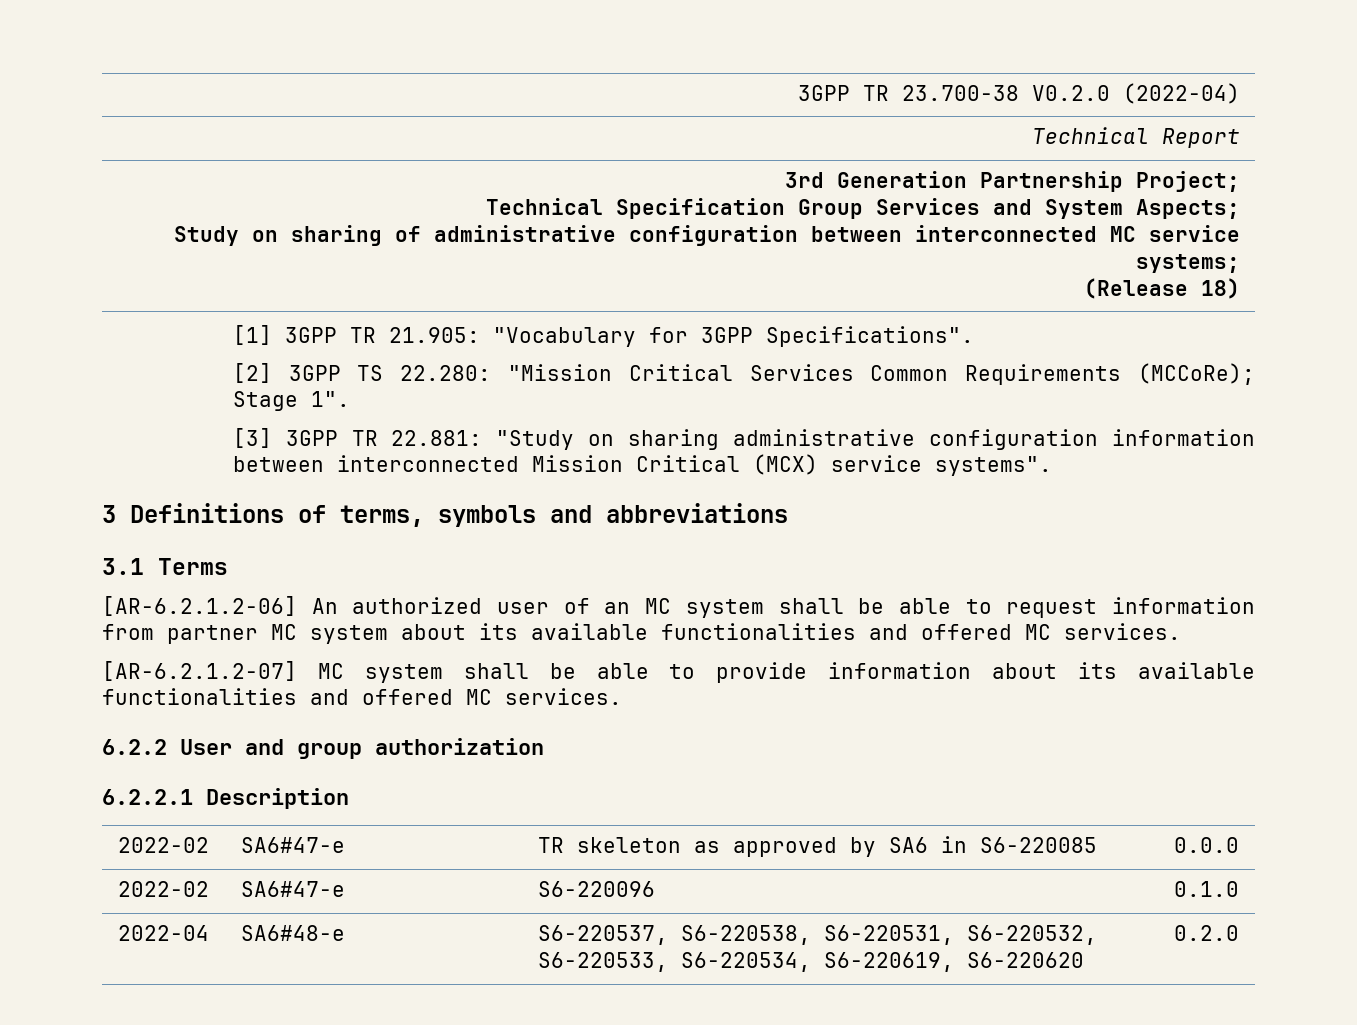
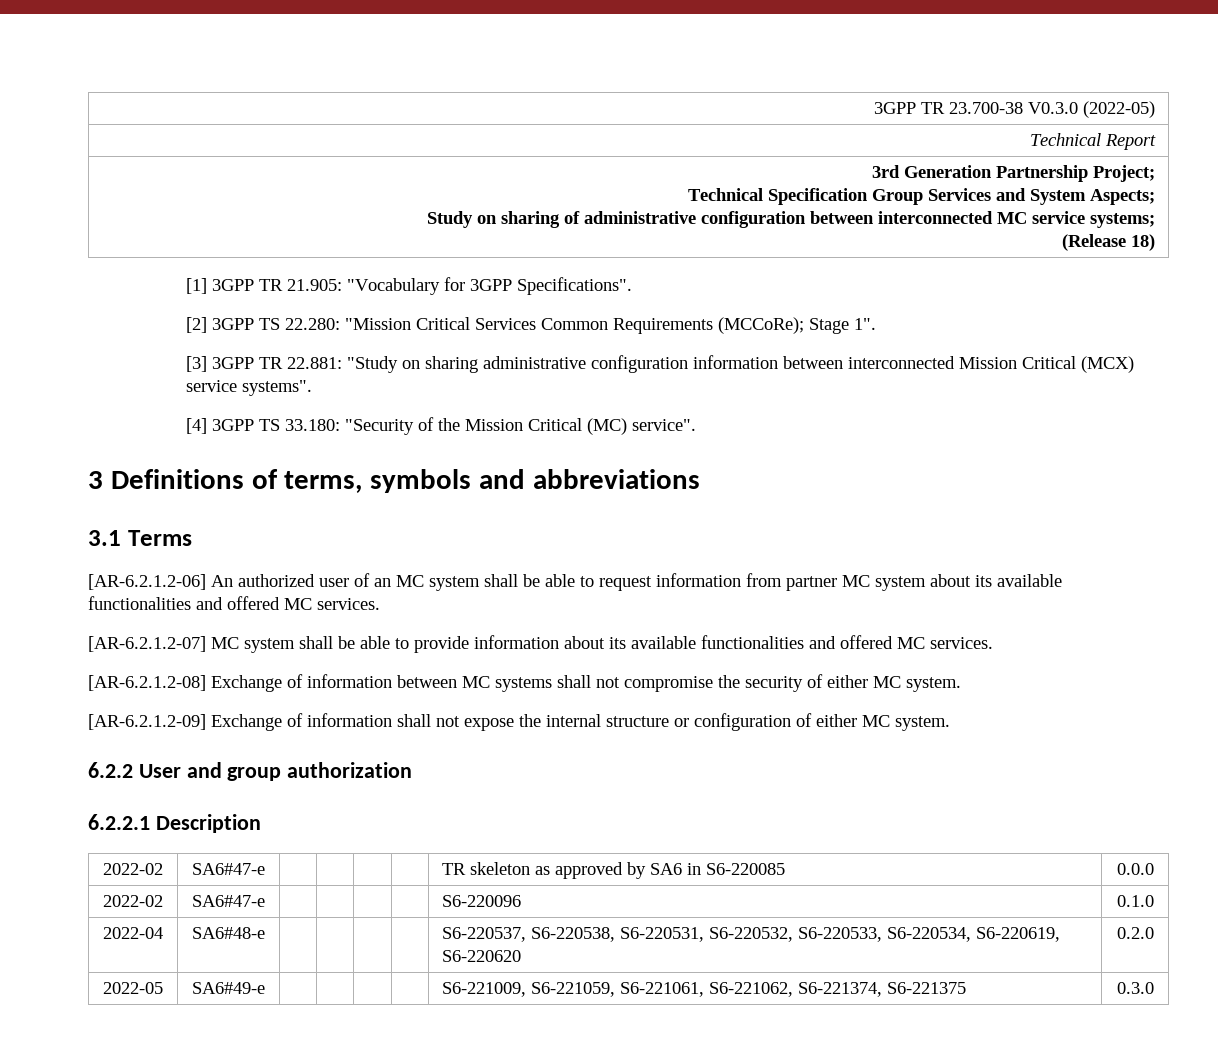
- 3GPP TR 23.700-38 V0.2.0 (2022-04)
+ 3GPP TR 23.700-38 V0.3.0 (2022-05)
+ [4] 3GPP TS 33.180: "Security of the Mission Critical (MC) service".
+ [AR-6.2.1.2-08] Exchange of information between MC systems shall not compromise the security of either MC system.
+ [AR-6.2.1.2-09] Exchange of information shall not expose the internal structure or configuration of either MC system.
+ 2022-05 | SA6#49-e | | | | | S6-221009, S6-221059, S6-221061, S6-221062, S6-221374, S6-221375 | 0.3.0

